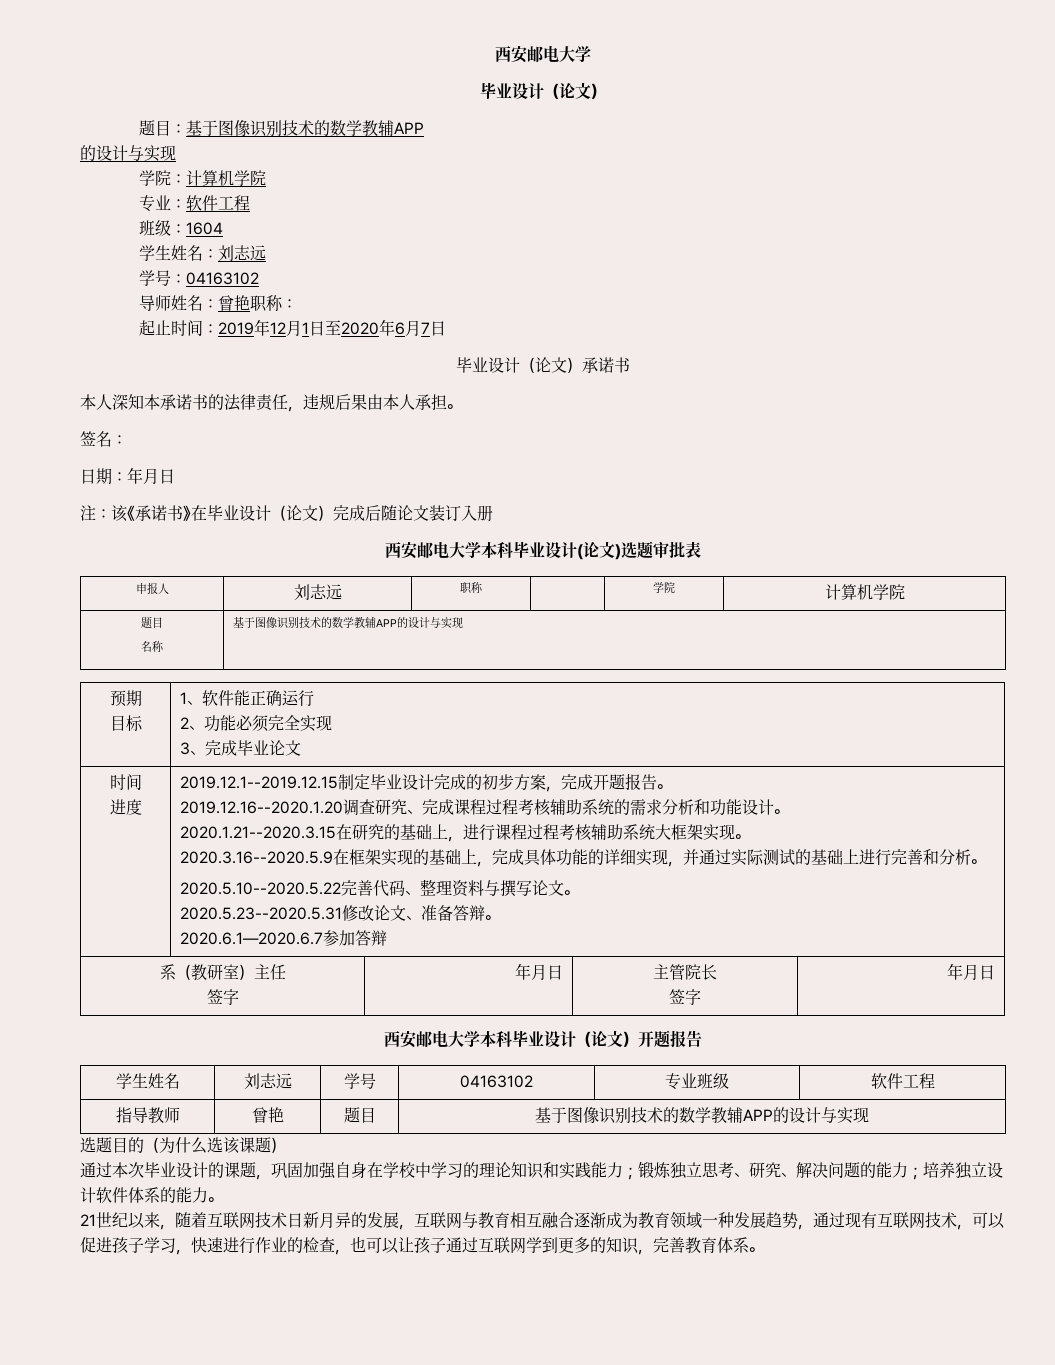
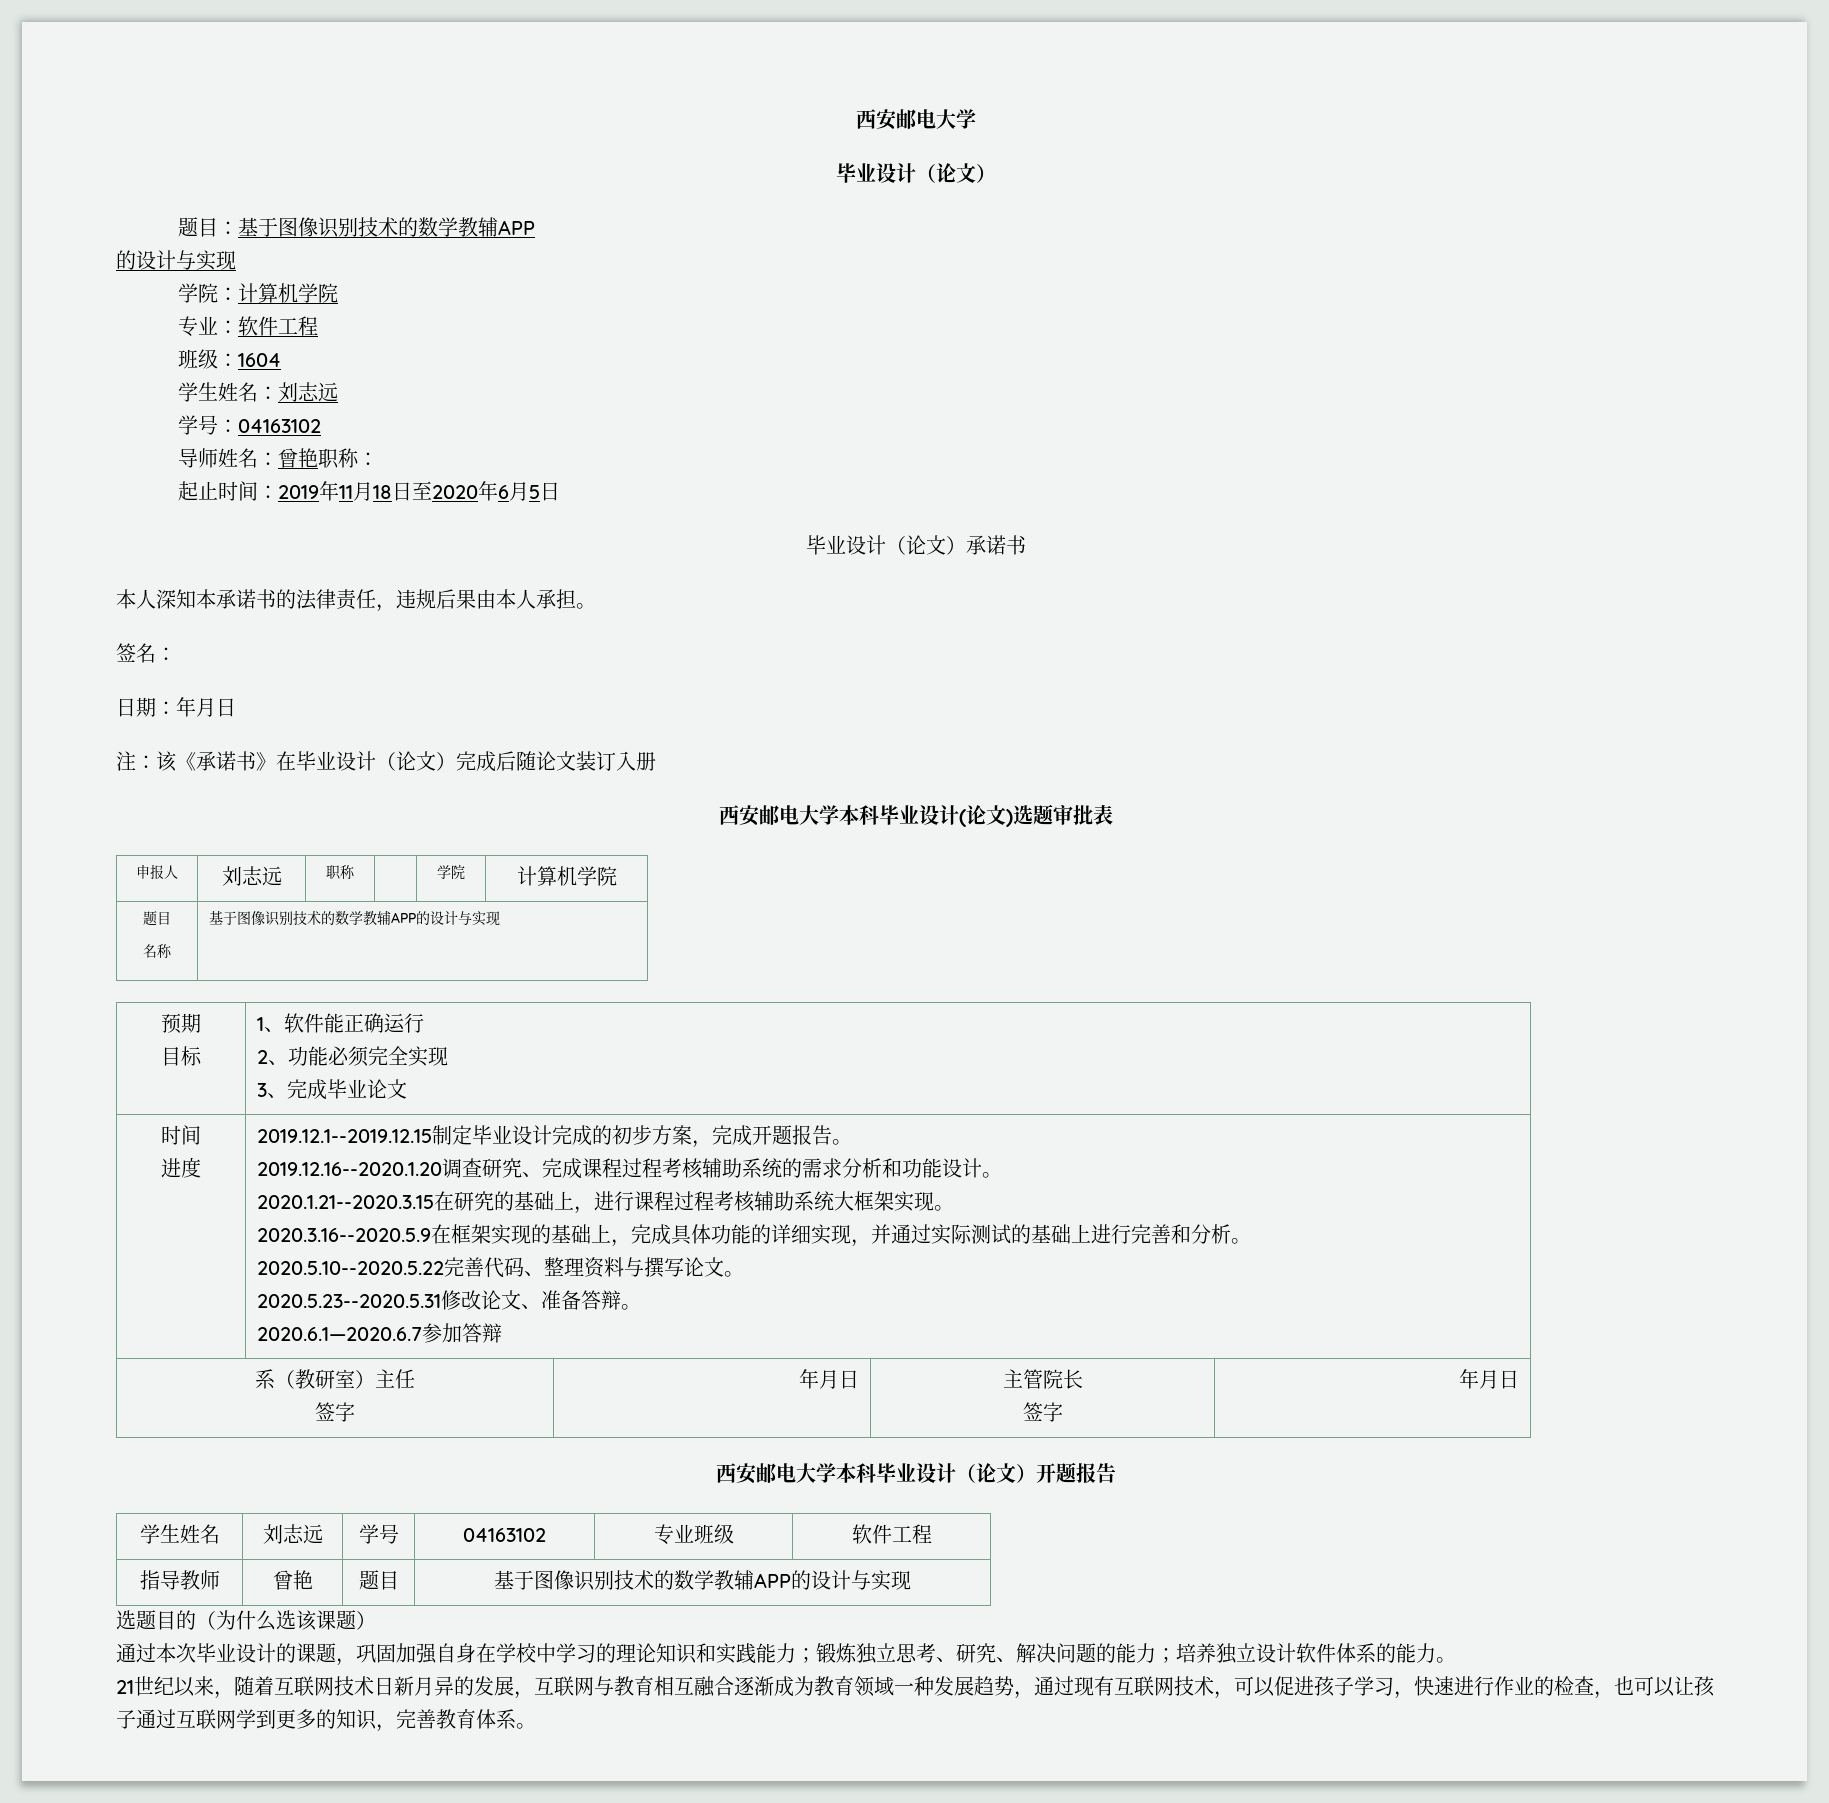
- 起止时间：2019年12月1日至2020年6月7日
+ 起止时间：2019年11月18日至2020年6月5日

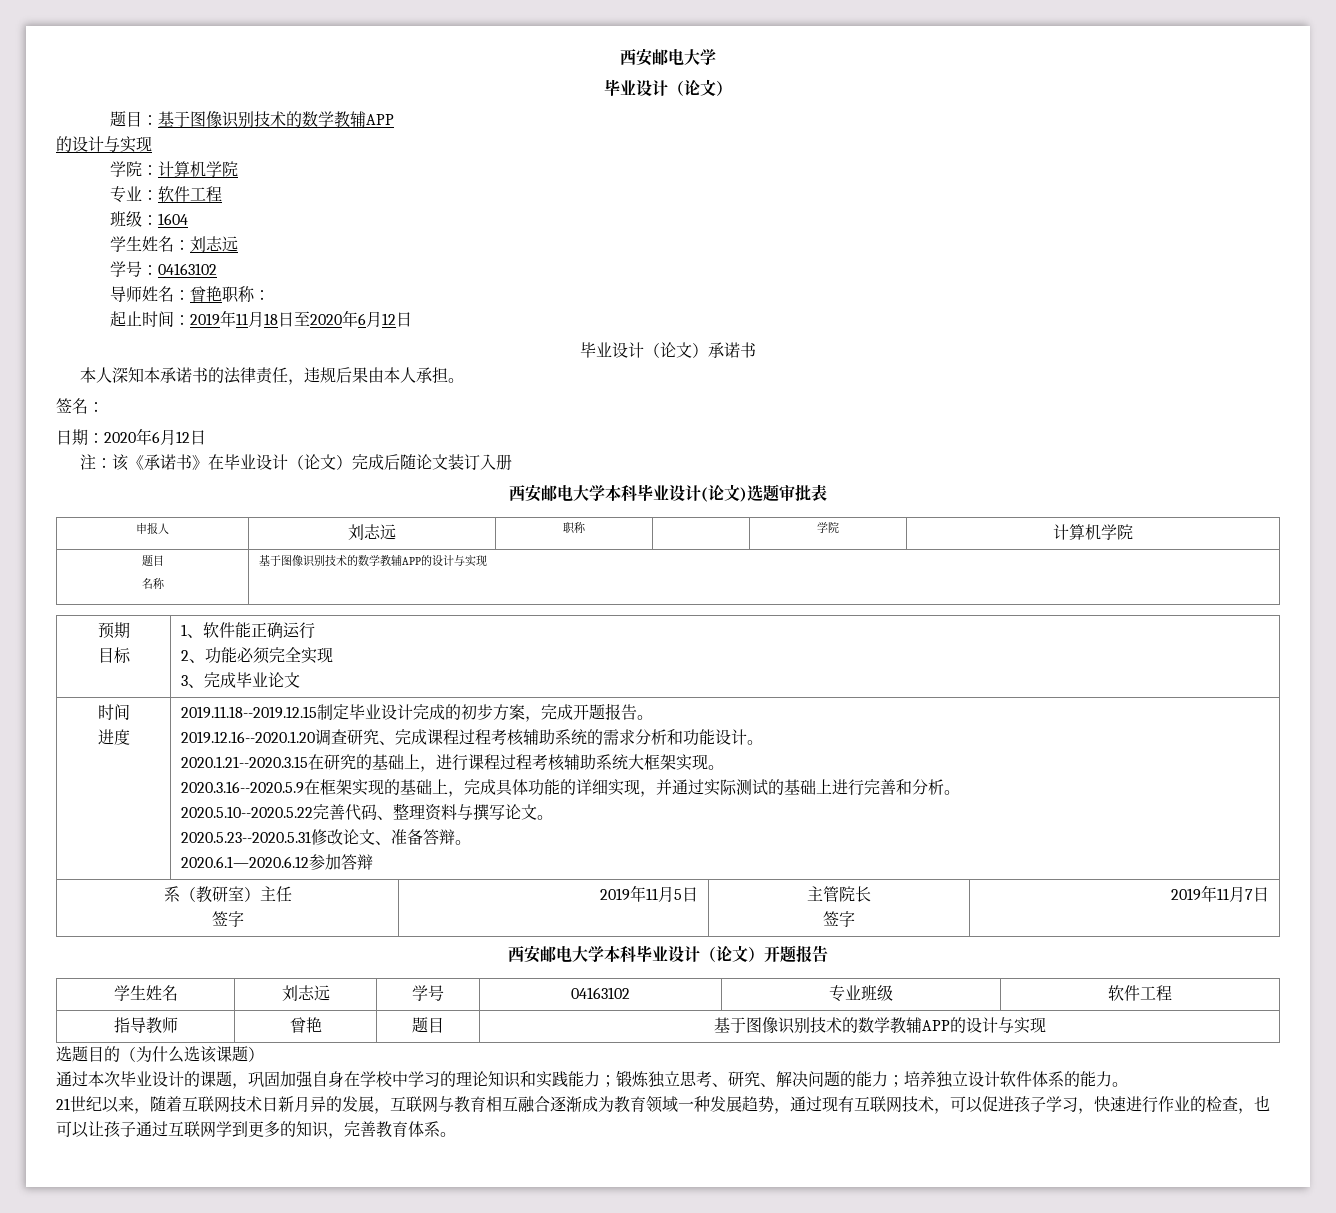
- 起止时间：2019年11月18日至2020年6月5日
+ 起止时间：2019年11月18日至2020年6月12日
- 日期：年月日
+ 日期：2020年6月12日
- 2019.12.1--2019.12.15制定毕业设计完成的初步方案，完成开题报告。
+ 2019.11.18--2019.12.15制定毕业设计完成的初步方案，完成开题报告。
- 2020.6.1—2020.6.7参加答辩
+ 2020.6.1—2020.6.12参加答辩
  系（教研室）主任
- 签字 | 年月日 | 主管院长
- 签字 | 年月日
+ 签字 | 2019年11月5日 | 主管院长
+ 签字 | 2019年11月7日

